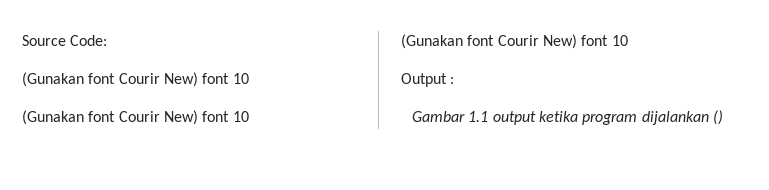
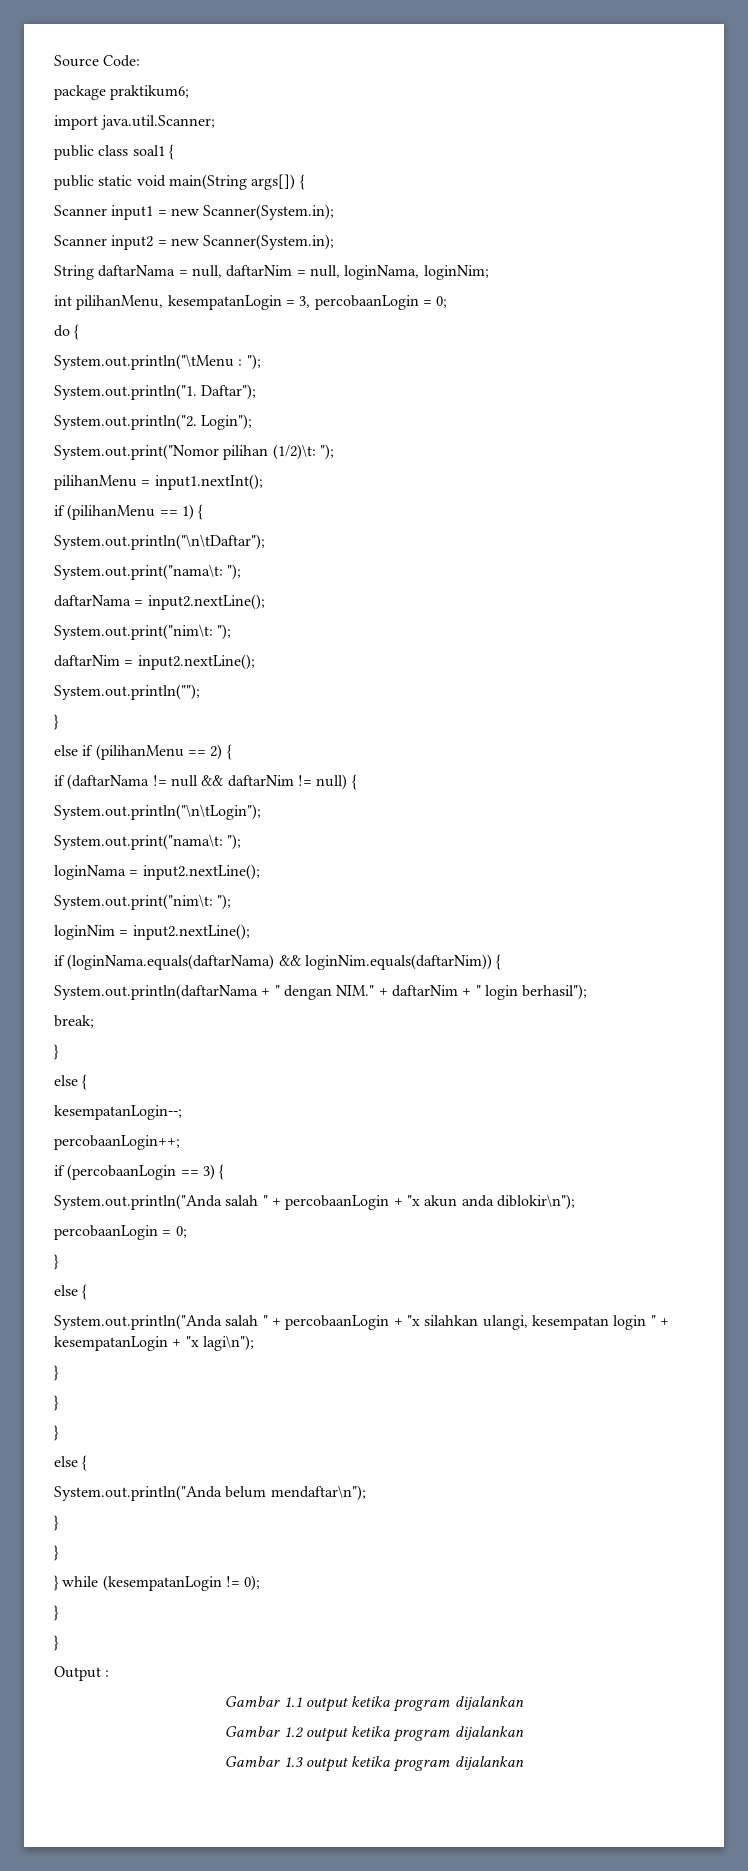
  Source Code:
- (Gunakan font Courir New) font 10
- (Gunakan font Courir New) font 10
- (Gunakan font Courir New) font 10
+ package praktikum6;
+ import java.util.Scanner;
+ public class soal1 {
+ public static void main(String args[]) {
+ Scanner input1 = new Scanner(System.in);
+ Scanner input2 = new Scanner(System.in);
+ String daftarNama = null, daftarNim = null, loginNama, loginNim;
+ int pilihanMenu, kesempatanLogin = 3, percobaanLogin = 0;
+ do {
+ System.out.println("\tMenu : ");
+ System.out.println("1. Daftar");
+ System.out.println("2. Login");
+ System.out.print("Nomor pilihan (1/2)\t: ");
+ pilihanMenu = input1.nextInt();
+ if (pilihanMenu == 1) {
+ System.out.println("\n\tDaftar");
+ System.out.print("nama\t: ");
+ daftarNama = input2.nextLine();
+ System.out.print("nim\t: ");
+ daftarNim = input2.nextLine();
+ System.out.println("");
+ }
+ else if (pilihanMenu == 2) {
+ if (daftarNama != null && daftarNim != null) {
+ System.out.println("\n\tLogin");
+ System.out.print("nama\t: ");
+ loginNama = input2.nextLine();
+ System.out.print("nim\t: ");
+ loginNim = input2.nextLine();
+ if (loginNama.equals(daftarNama) && loginNim.equals(daftarNim)) {
+ System.out.println(daftarNama + " dengan NIM." + daftarNim + " login berhasil");
+ break;
+ }
+ else {
+ kesempatanLogin--;
+ percobaanLogin++;
+ if (percobaanLogin == 3) {
+ System.out.println("Anda salah " + percobaanLogin + "x akun anda diblokir\n");
+ percobaanLogin = 0;
+ }
+ else {
+ System.out.println("Anda salah " + percobaanLogin + "x silahkan ulangi, kesempatan login " + kesempatanLogin + "x lagi\n");
+ }
+ }
+ }
+ else {
+ System.out.println("Anda belum mendaftar\n");
+ }
+ }
+ } while (kesempatanLogin != 0);
+ }
+ }
- Gambar 1.1 output ketika program dijalankan ()
+ Gambar 1.1 output ketika program dijalankan
+ Gambar 1.2 output ketika program dijalankan
+ Gambar 1.3 output ketika program dijalankan

